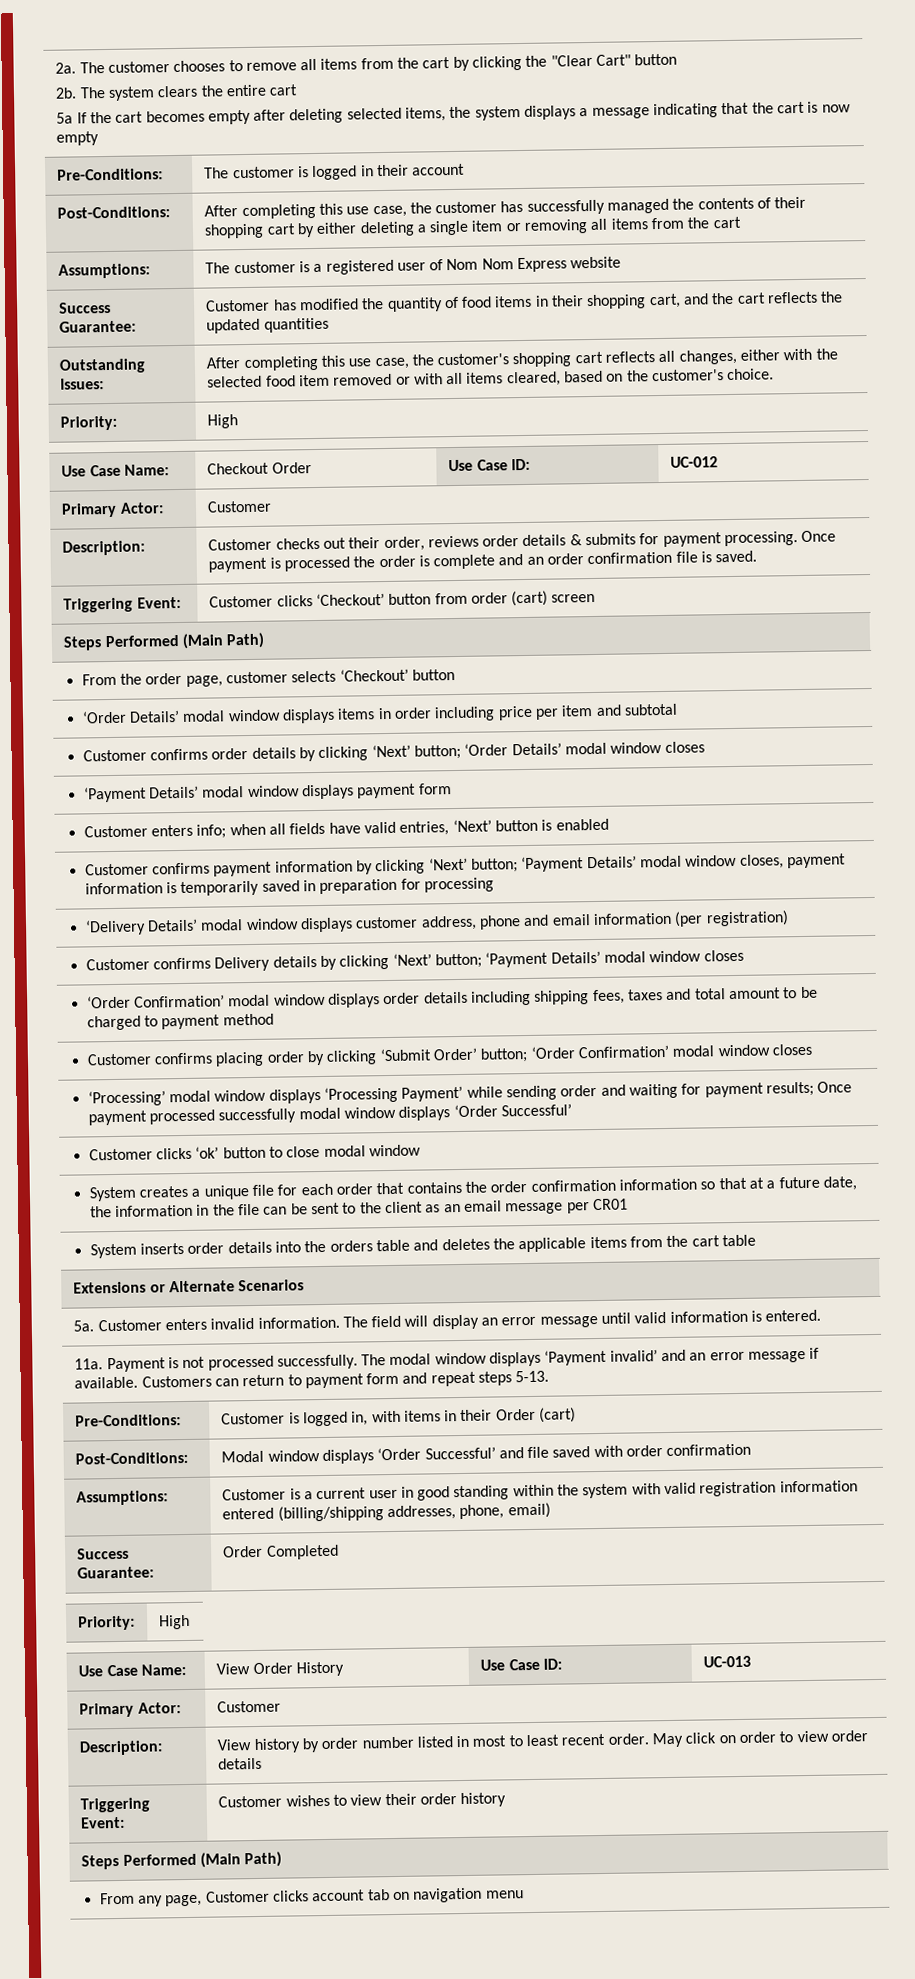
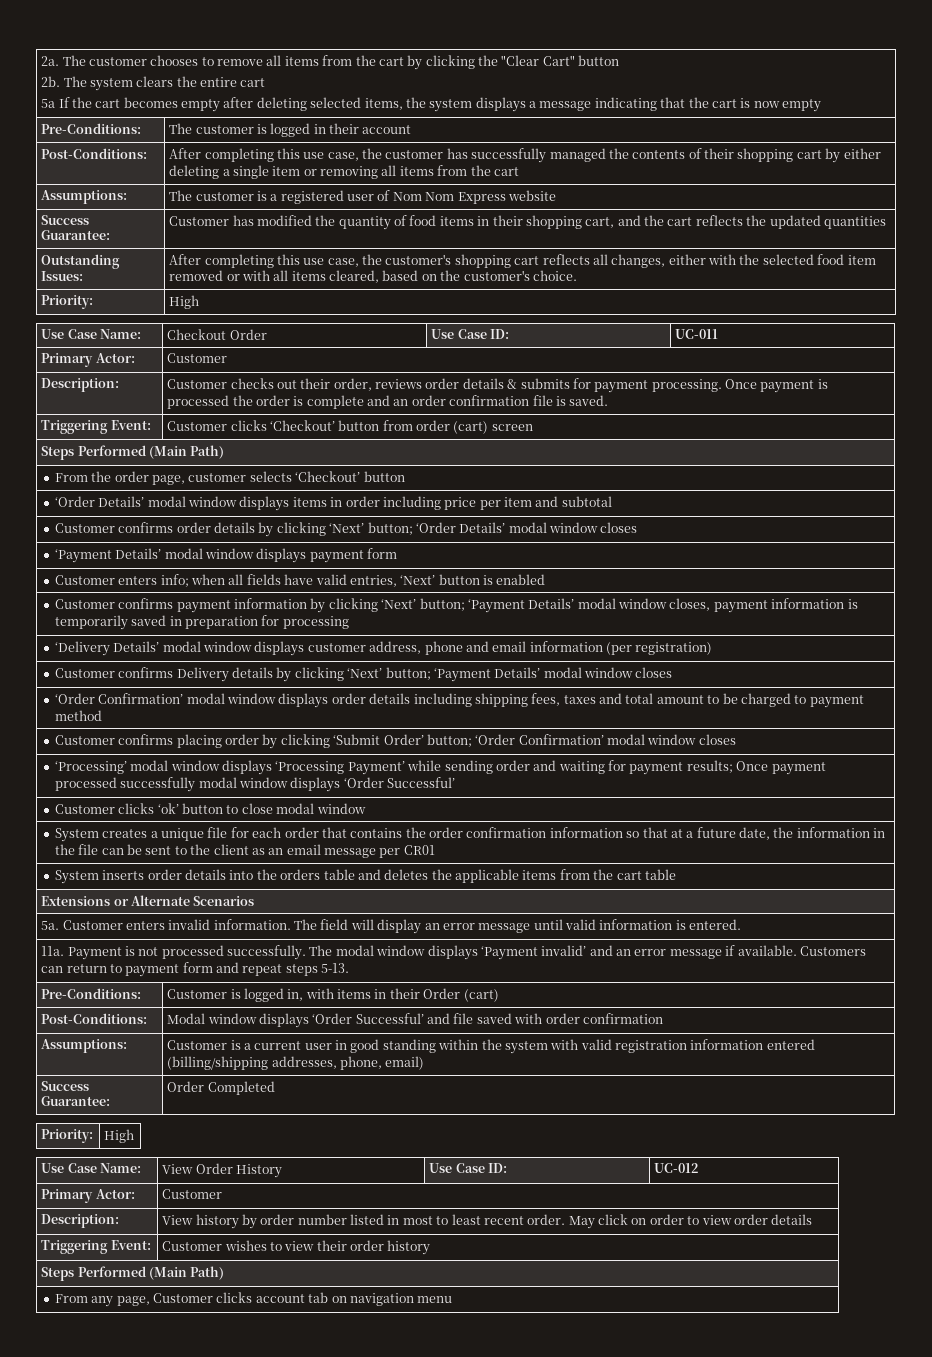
- Use Case Name: | Checkout Order | Use Case ID: | UC-012
+ Use Case Name: | Checkout Order | Use Case ID: | UC-011
- Use Case Name: | View Order History | Use Case ID: | UC-013
+ Use Case Name: | View Order History | Use Case ID: | UC-012

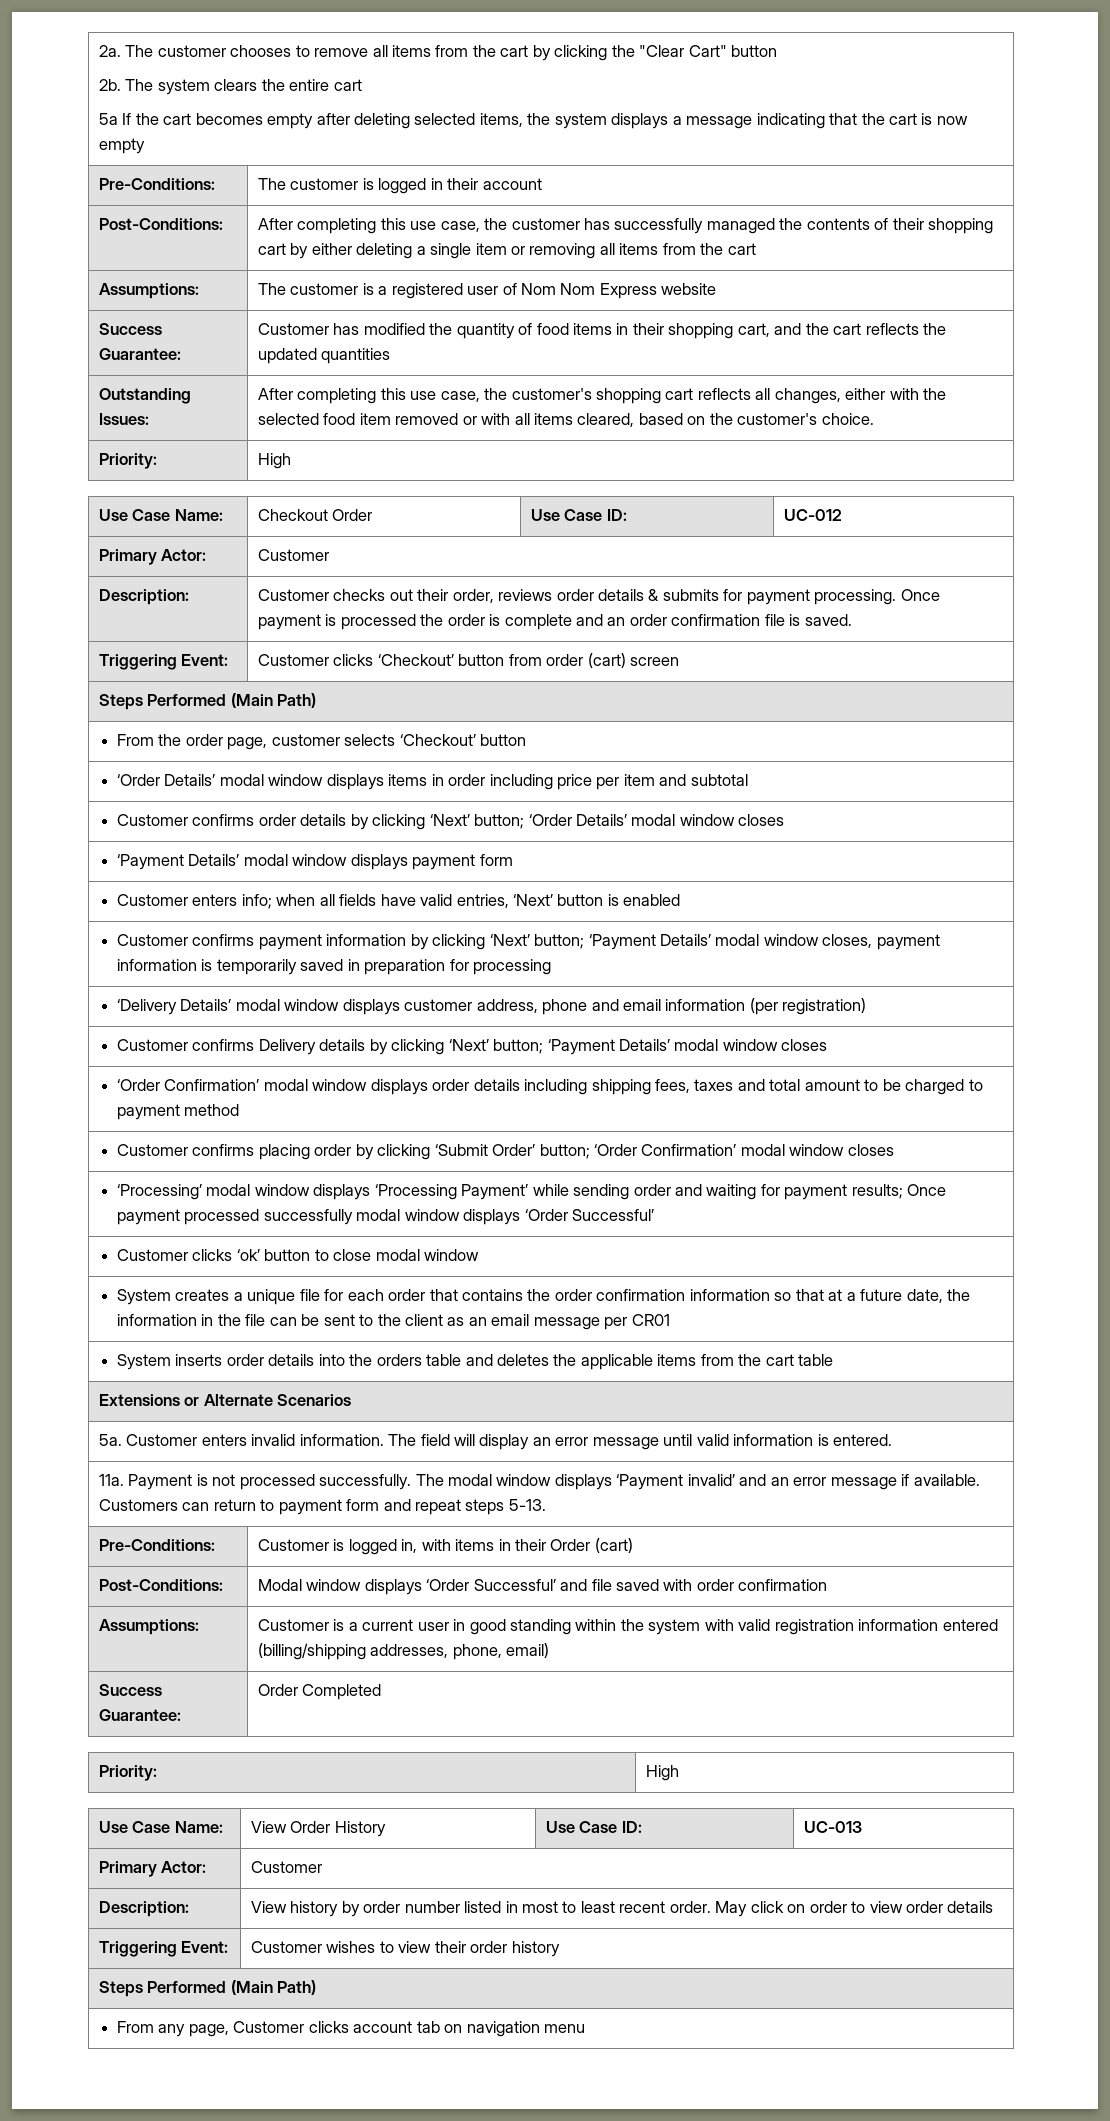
- Use Case Name: | Checkout Order | Use Case ID: | UC-011
+ Use Case Name: | Checkout Order | Use Case ID: | UC-012
- Use Case Name: | View Order History | Use Case ID: | UC-012
+ Use Case Name: | View Order History | Use Case ID: | UC-013

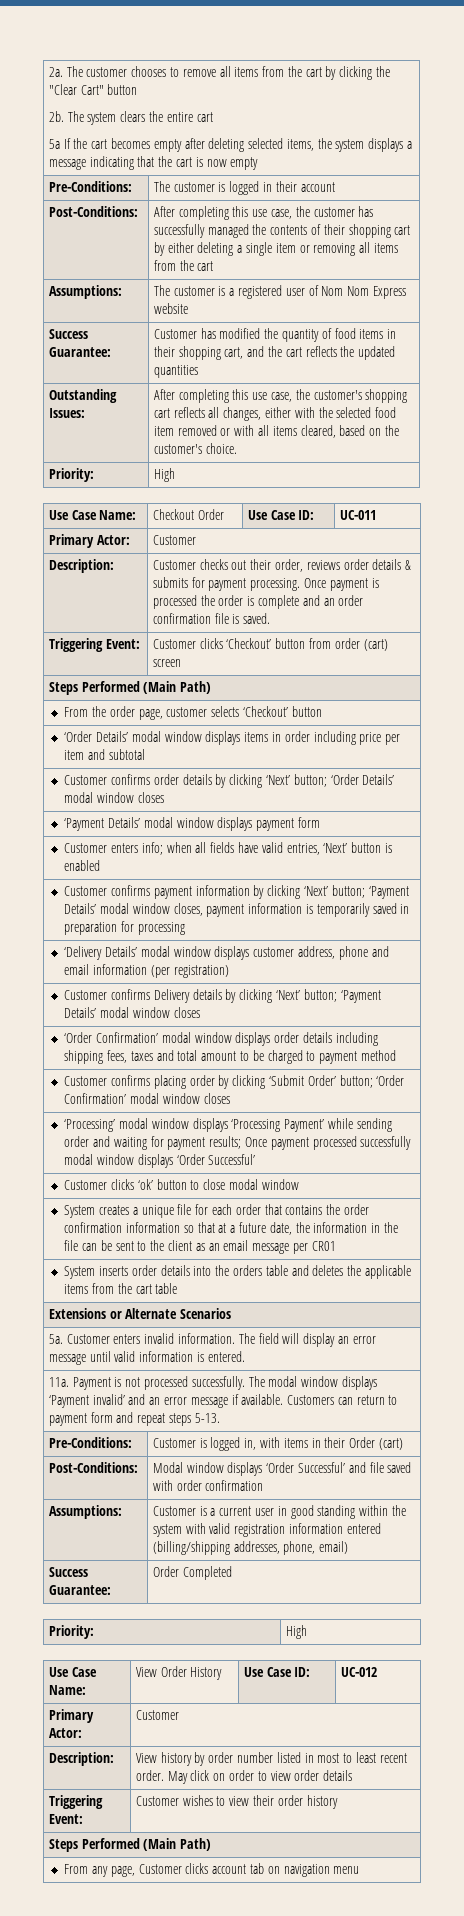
- Use Case Name: | Checkout Order | Use Case ID: | UC-012
+ Use Case Name: | Checkout Order | Use Case ID: | UC-011
- Use Case Name: | View Order History | Use Case ID: | UC-013
+ Use Case Name: | View Order History | Use Case ID: | UC-012

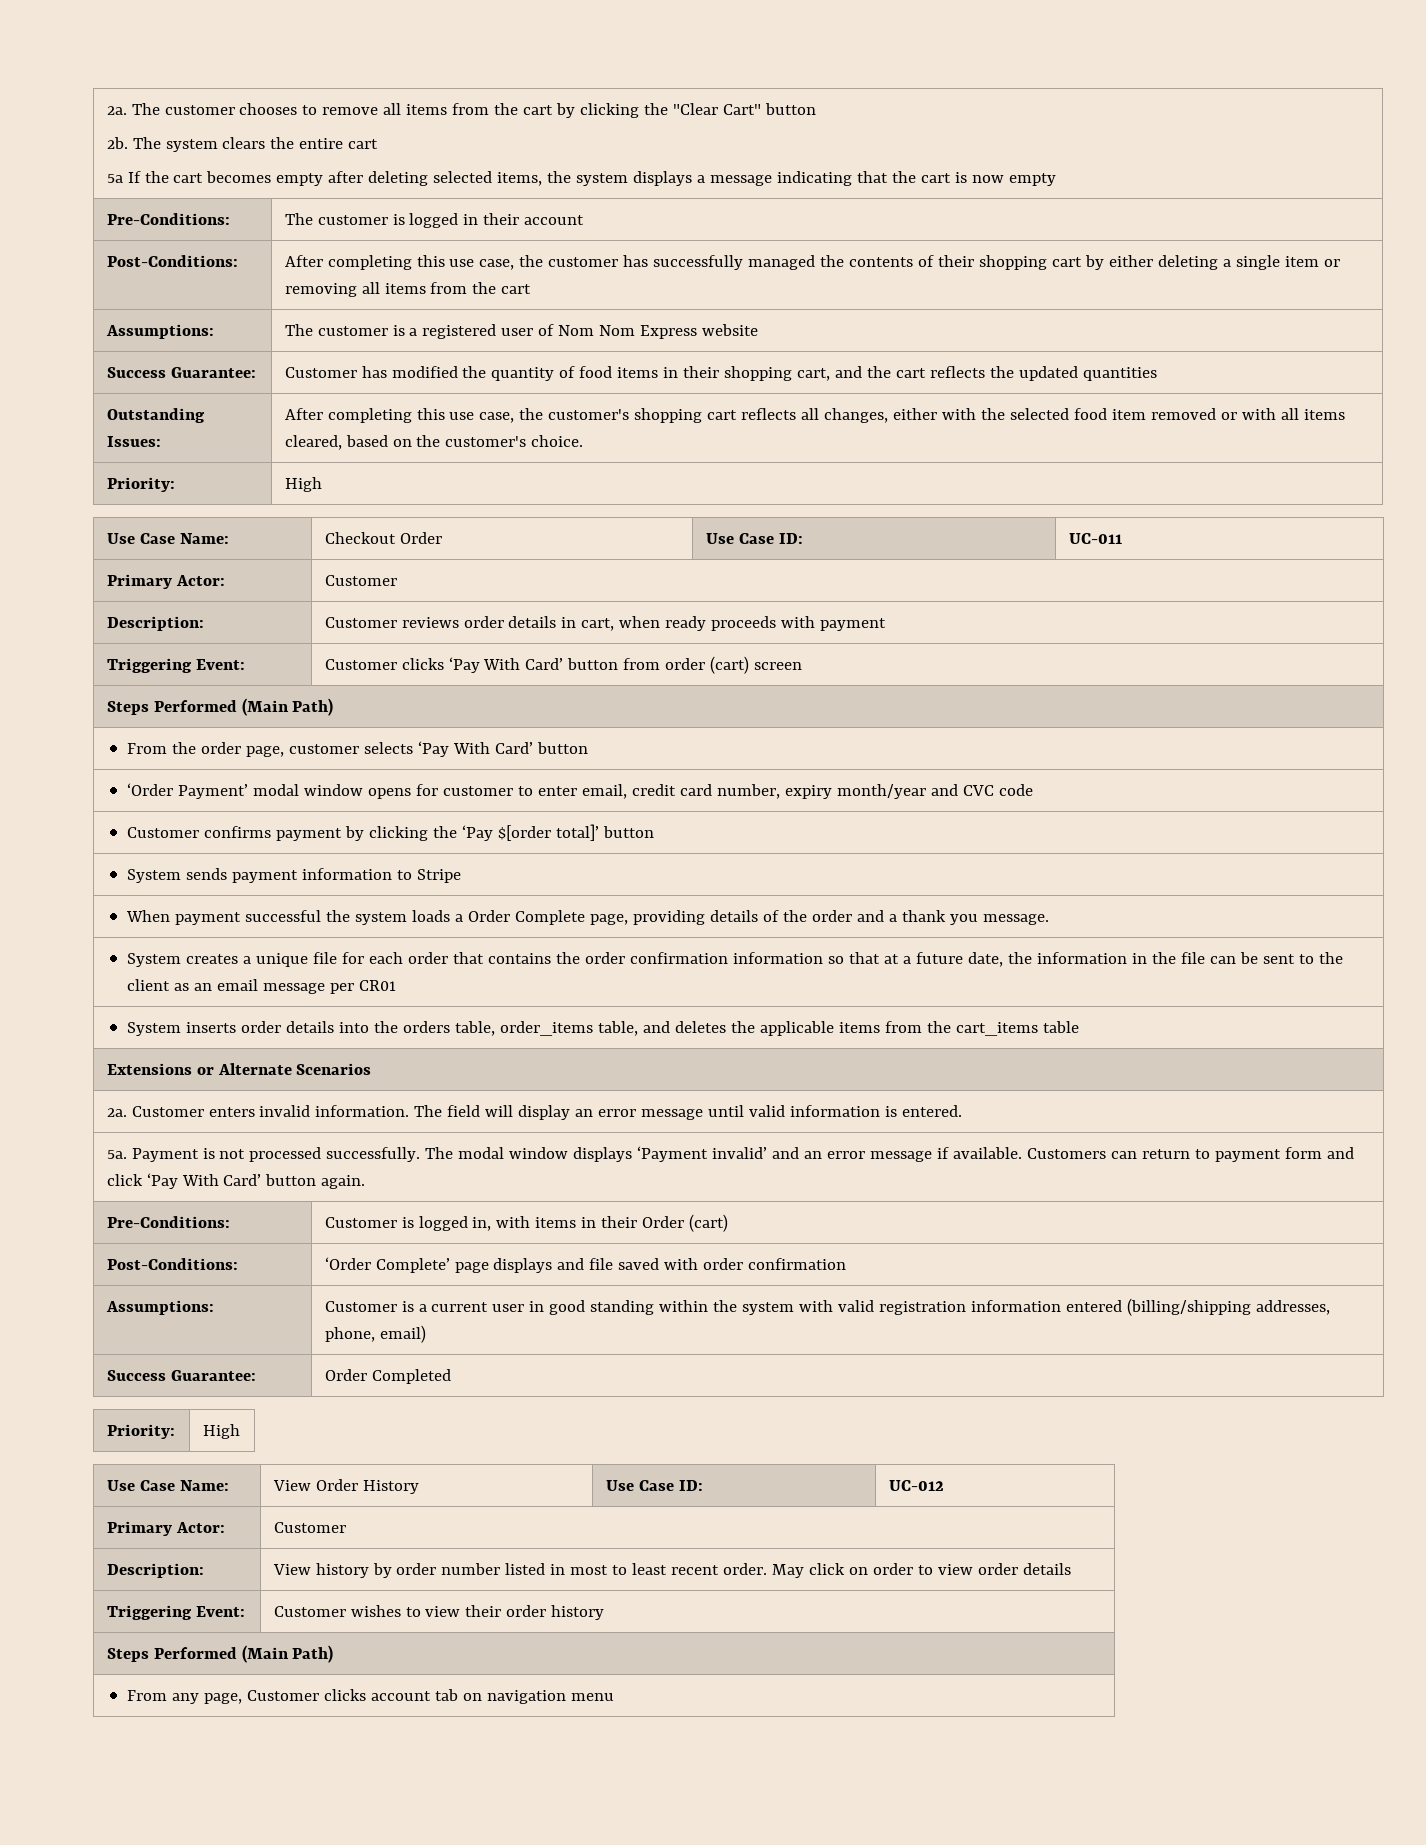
- Description: | Customer checks out their order, reviews order details & submits for payment processing. Once payment is processed the order is complete and an order confirmation file is saved.
+ Description: | Customer reviews order details in cart, when ready proceeds with payment
- Triggering Event: | Customer clicks ‘Checkout’ button from order (cart) screen
+ Triggering Event: | Customer clicks ‘Pay With Card’ button from order (cart) screen
- From the order page, customer selects ‘Checkout’ button
+ From the order page, customer selects ‘Pay With Card’ button
- ‘Order Details’ modal window displays items in order including price per item and subtotal
- Customer confirms order details by clicking ‘Next’ button; ‘Order Details’ modal window closes
- ‘Payment Details’ modal window displays payment form
- Customer enters info; when all fields have valid entries, ‘Next’ button is enabled
+ ‘Order Payment’ modal window opens for customer to enter email, credit card number, expiry month/year and CVC code
- Customer confirms payment information by clicking ‘Next’ button; ‘Payment Details’ modal window closes, payment information is temporarily saved in preparation for processing
- ‘Delivery Details’ modal window displays customer address, phone and email information (per registration)
- Customer confirms Delivery details by clicking ‘Next’ button; ‘Payment Details’ modal window closes
- ‘Order Confirmation’ modal window displays order details including shipping fees, taxes and total amount to be charged to payment method
- Customer confirms placing order by clicking ‘Submit Order’ button; ‘Order Confirmation’ modal window closes
- ‘Processing’ modal window displays ‘Processing Payment’ while sending order and waiting for payment results; Once payment processed successfully modal window displays ‘Order Successful’
- Customer clicks ‘ok’ button to close modal window
+ Customer confirms payment by clicking the ‘Pay $[order total]’ button
+ System sends payment information to Stripe
+ When payment successful the system loads a Order Complete page, providing details of the order and a thank you message.
- System inserts order details into the orders table and deletes the applicable items from the cart table
+ System inserts order details into the orders table, order_items table, and deletes the applicable items from the cart_items table
- 5a. Customer enters invalid information. The field will display an error message until valid information is entered.
+ 2a. Customer enters invalid information. The field will display an error message until valid information is entered.
- 11a. Payment is not processed successfully. The modal window displays ‘Payment invalid’ and an error message if available. Customers can return to payment form and repeat steps 5-13.
+ 5a. Payment is not processed successfully. The modal window displays ‘Payment invalid’ and an error message if available. Customers can return to payment form and click ‘Pay With Card’ button again.
- Post-Conditions: | Modal window displays ‘Order Successful’ and file saved with order confirmation
+ Post-Conditions: | ‘Order Complete’ page displays and file saved with order confirmation

